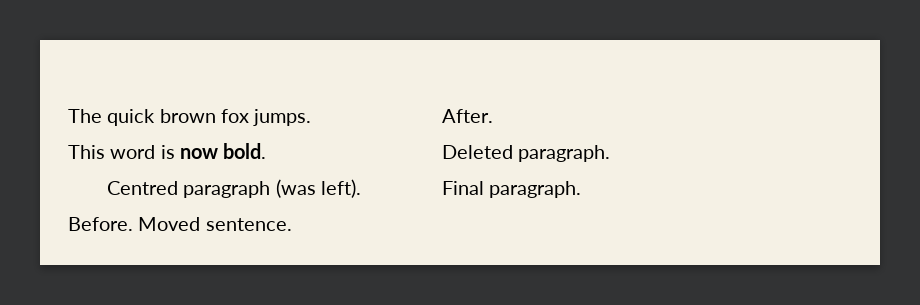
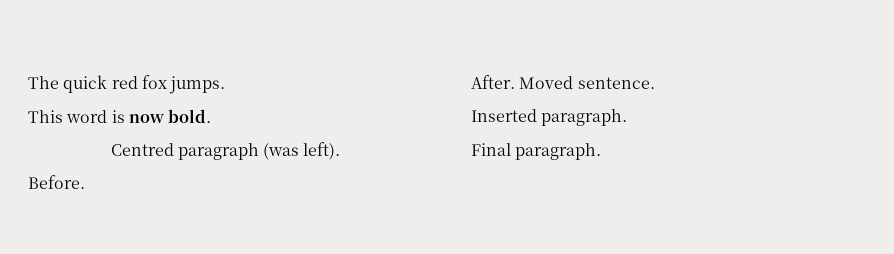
- The quick brown fox jumps.
+ The quick red fox jumps.
- Before. Moved sentence.
+ Before.
+ After. Moved sentence.
- After.
- Deleted paragraph.
+ Inserted paragraph.

